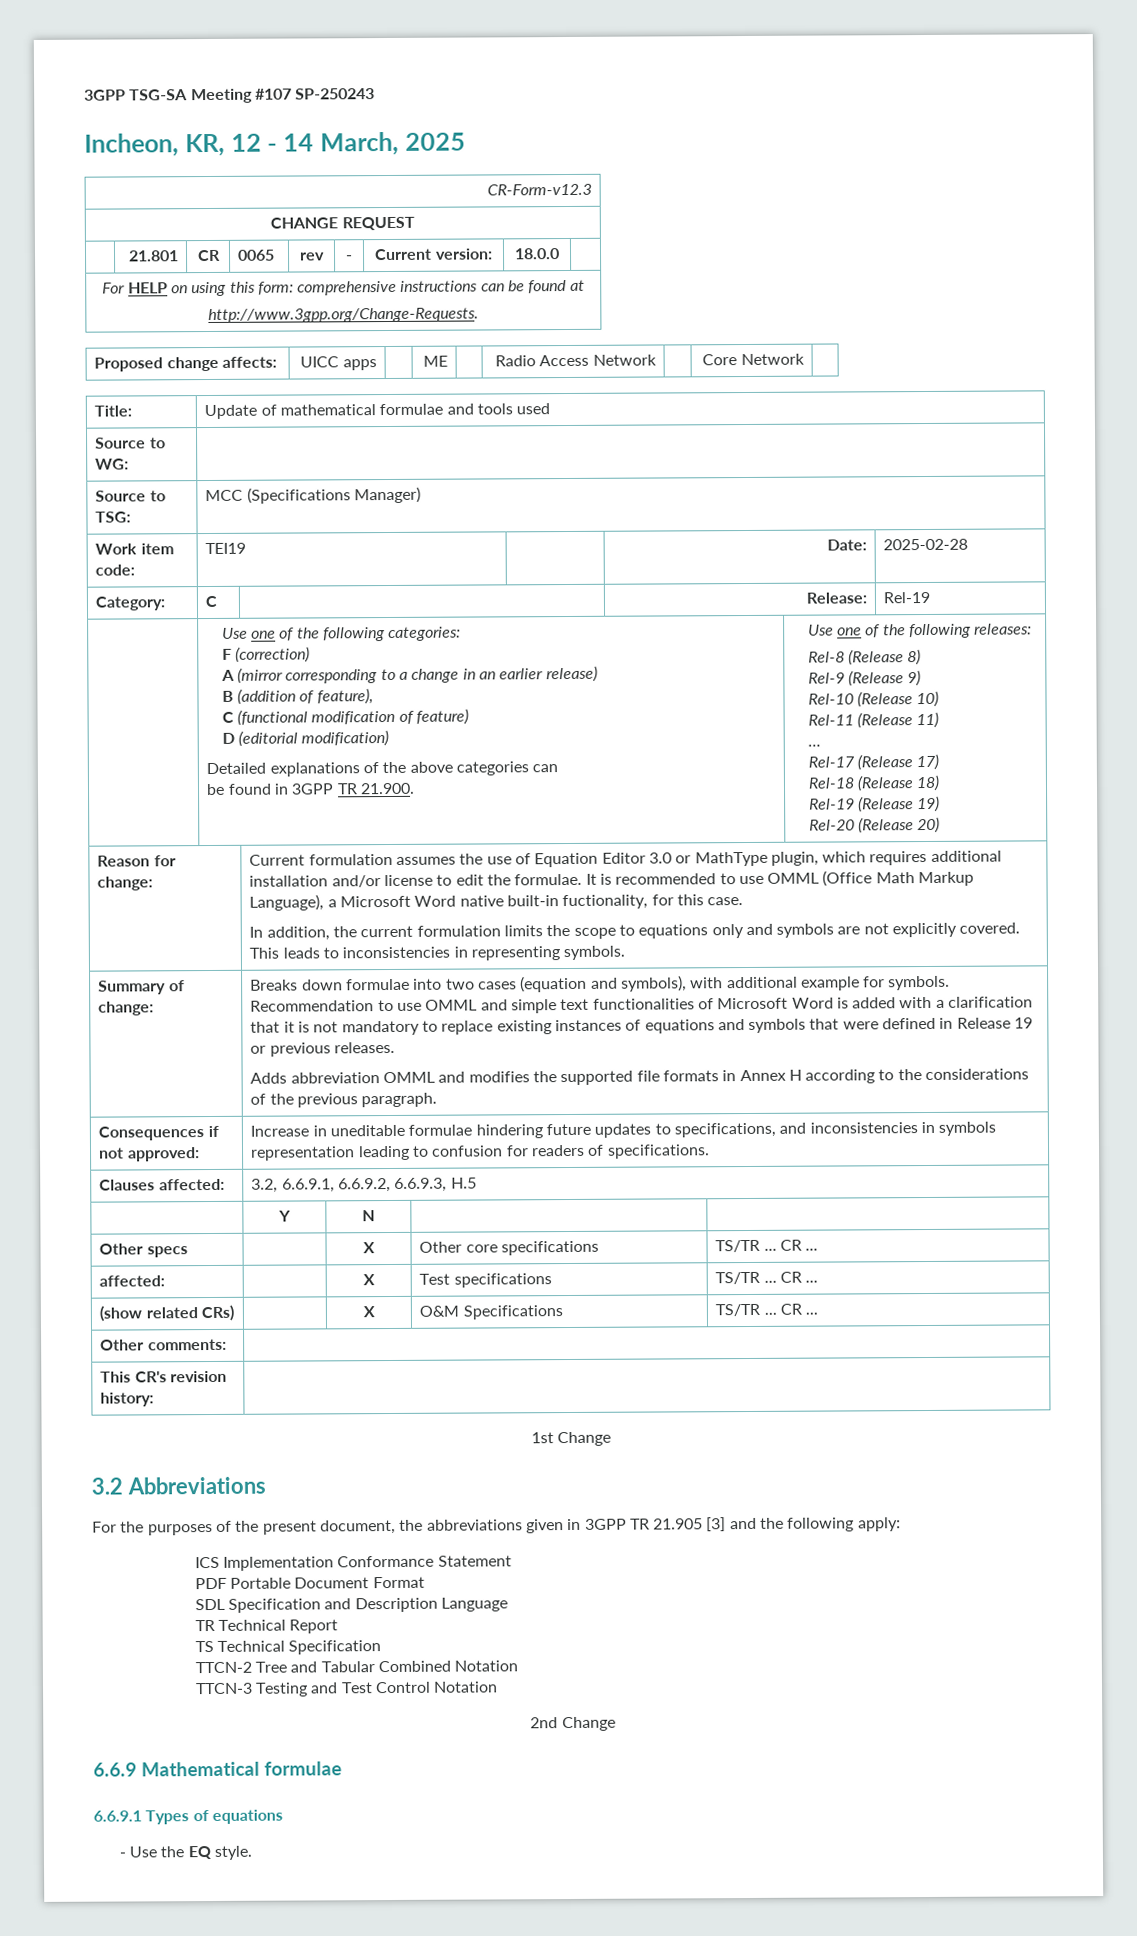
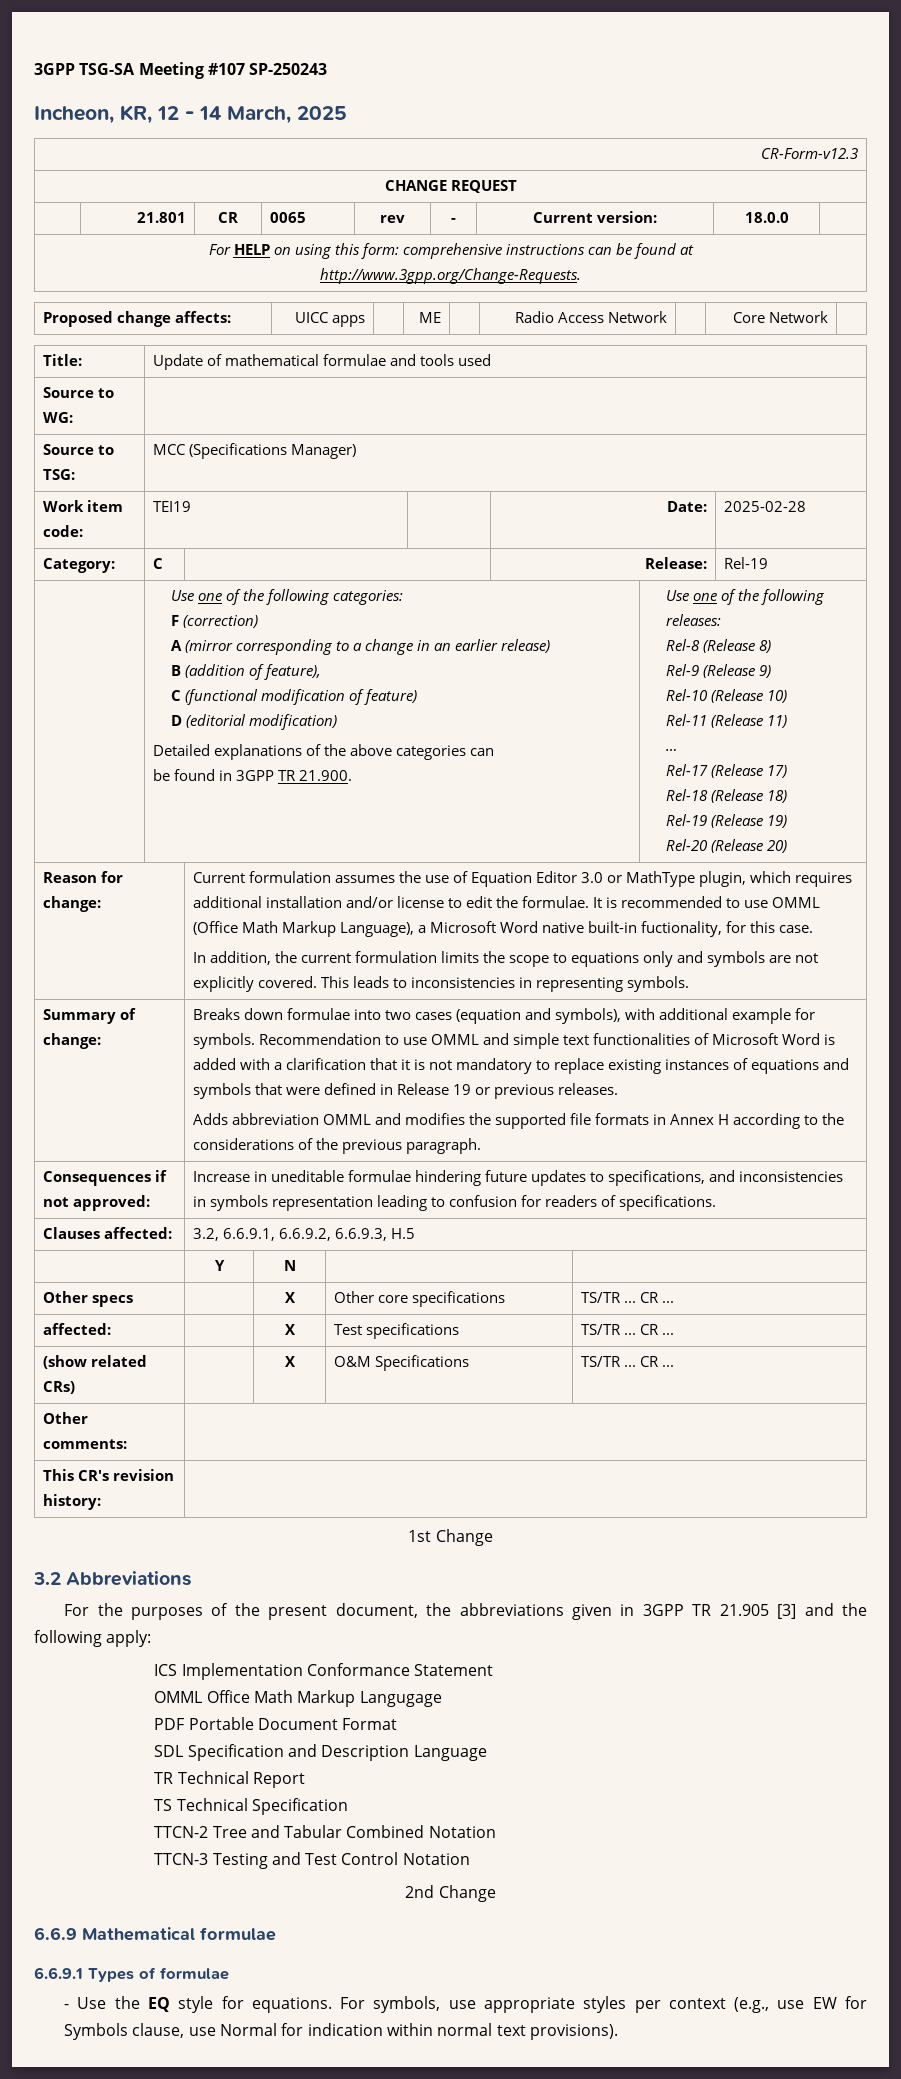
+ OMML Office Math Markup Langugage
- 6.6.9.1 Types of equations
+ 6.6.9.1 Types of formulae
- - Use the EQ style.
+ - Use the EQ style for equations. For symbols, use appropriate styles per context (e.g., use EW for Symbols clause, use Normal for indication within normal text provisions).

